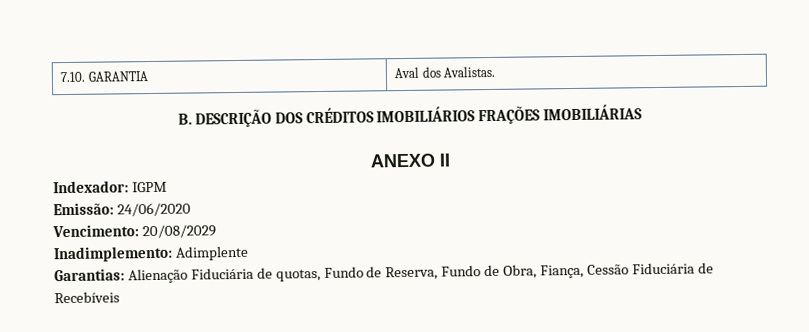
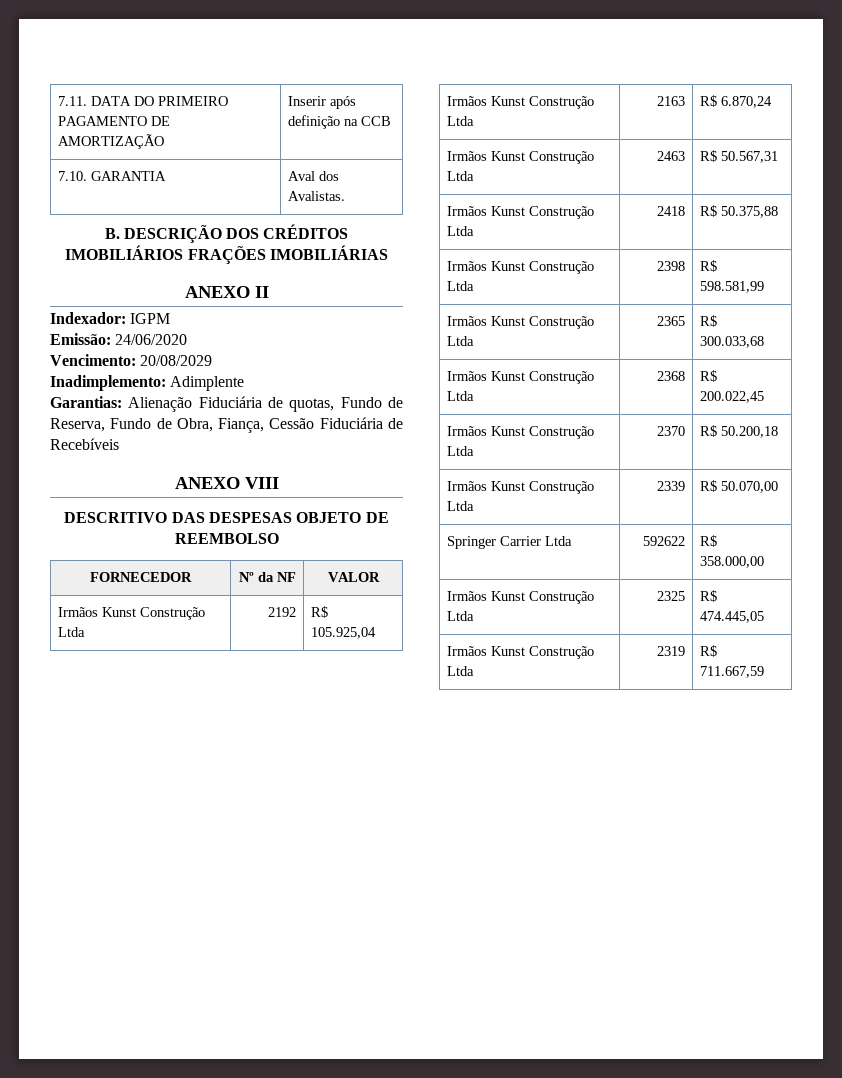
+ 7.11. DATA DO PRIMEIRO PAGAMENTO DE AMORTIZAÇÃO | Inserir após definição na CCB
+ ANEXO VIII
+ DESCRITIVO DAS DESPESAS OBJETO DE REEMBOLSO
+ FORNECEDOR | Nº da NF | VALOR
+ Irmãos Kunst Construção Ltda | 2192 | R$ 105.925,04
+ Irmãos Kunst Construção Ltda | 2163 | R$ 6.870,24
+ Irmãos Kunst Construção Ltda | 2463 | R$ 50.567,31
+ Irmãos Kunst Construção Ltda | 2418 | R$ 50.375,88
+ Irmãos Kunst Construção Ltda | 2398 | R$ 598.581,99
+ Irmãos Kunst Construção Ltda | 2365 | R$ 300.033,68
+ Irmãos Kunst Construção Ltda | 2368 | R$ 200.022,45
+ Irmãos Kunst Construção Ltda | 2370 | R$ 50.200,18
+ Irmãos Kunst Construção Ltda | 2339 | R$ 50.070,00
+ Springer Carrier Ltda | 592622 | R$ 358.000,00
+ Irmãos Kunst Construção Ltda | 2325 | R$ 474.445,05
+ Irmãos Kunst Construção Ltda | 2319 | R$ 711.667,59

